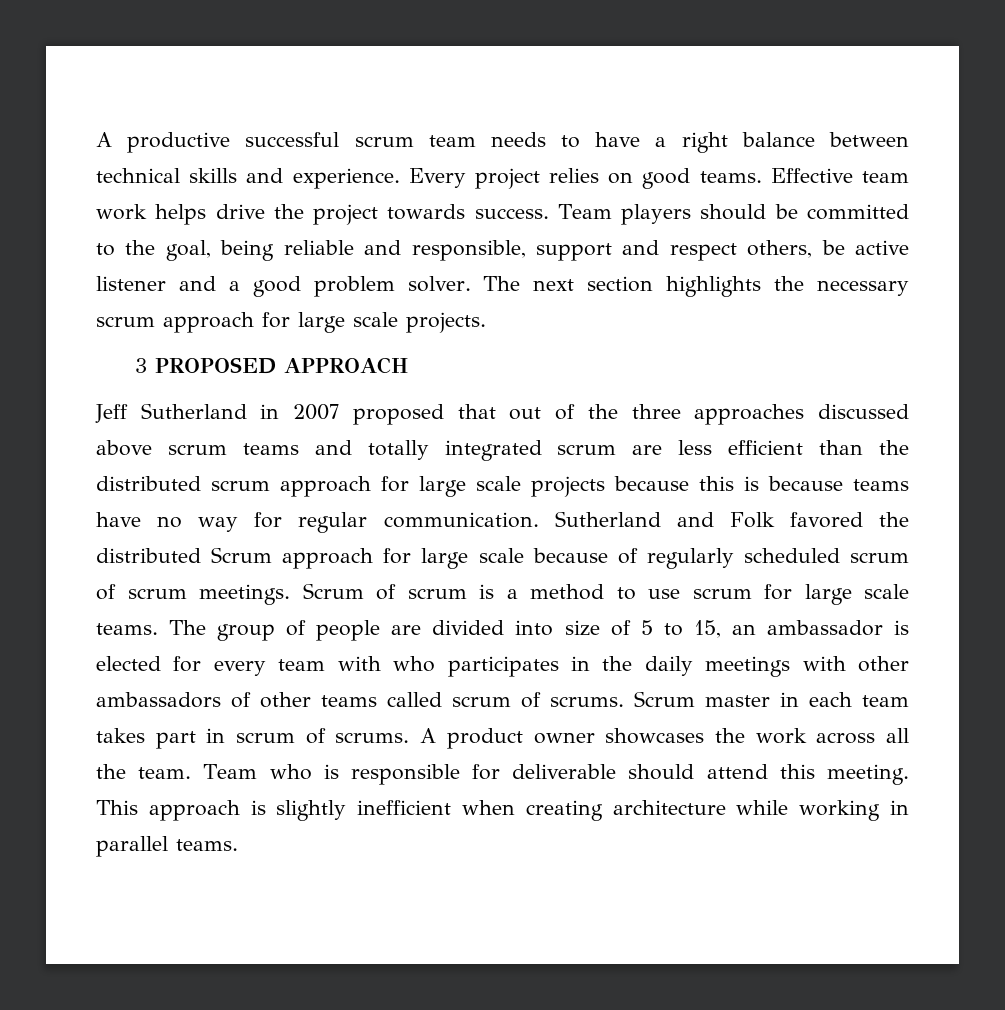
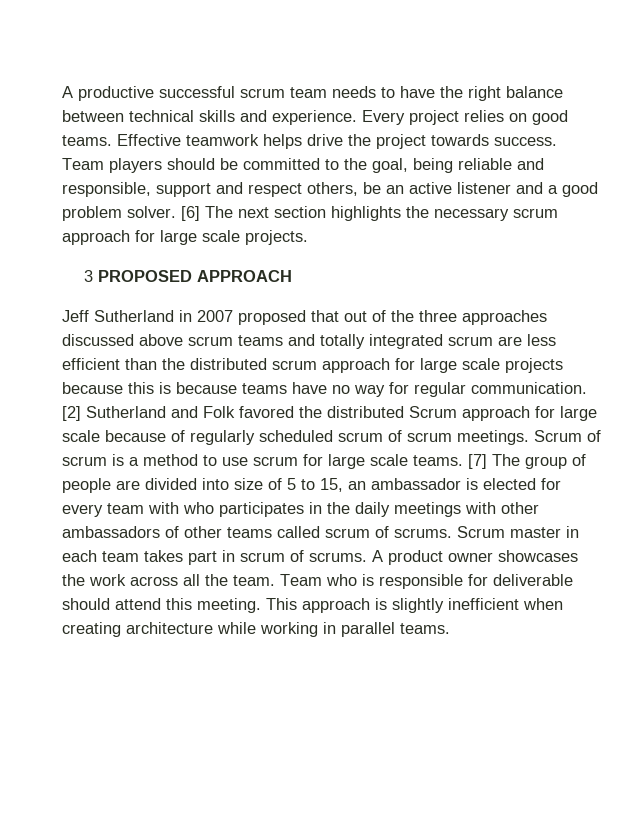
- A productive successful scrum team needs to have a right balance between technical skills and experience.
+ A productive successful scrum team needs to have the right balance between technical skills and experience.
- Effective team work helps drive the project towards success.
+ Effective teamwork helps drive the project towards success.
- Team players should be committed to the goal, being reliable and responsible, support and respect others, be active listener and a good problem solver.
+ Team players should be committed to the goal, being reliable and responsible, support and respect others, be an active listener and a good problem solver.
- The next section highlights the necessary scrum approach for large scale projects.
+ [6] The next section highlights the necessary scrum approach for large scale projects.
- Sutherland and Folk favored the distributed Scrum approach for large scale because of regularly scheduled scrum of scrum meetings.
+ [2] Sutherland and Folk favored the distributed Scrum approach for large scale because of regularly scheduled scrum of scrum meetings.
- The group of people are divided into size of 5 to 15, an ambassador is elected for every team with who participates in the daily meetings with other ambassadors of other teams called scrum of scrums.
+ [7] The group of people are divided into size of 5 to 15, an ambassador is elected for every team with who participates in the daily meetings with other ambassadors of other teams called scrum of scrums.

